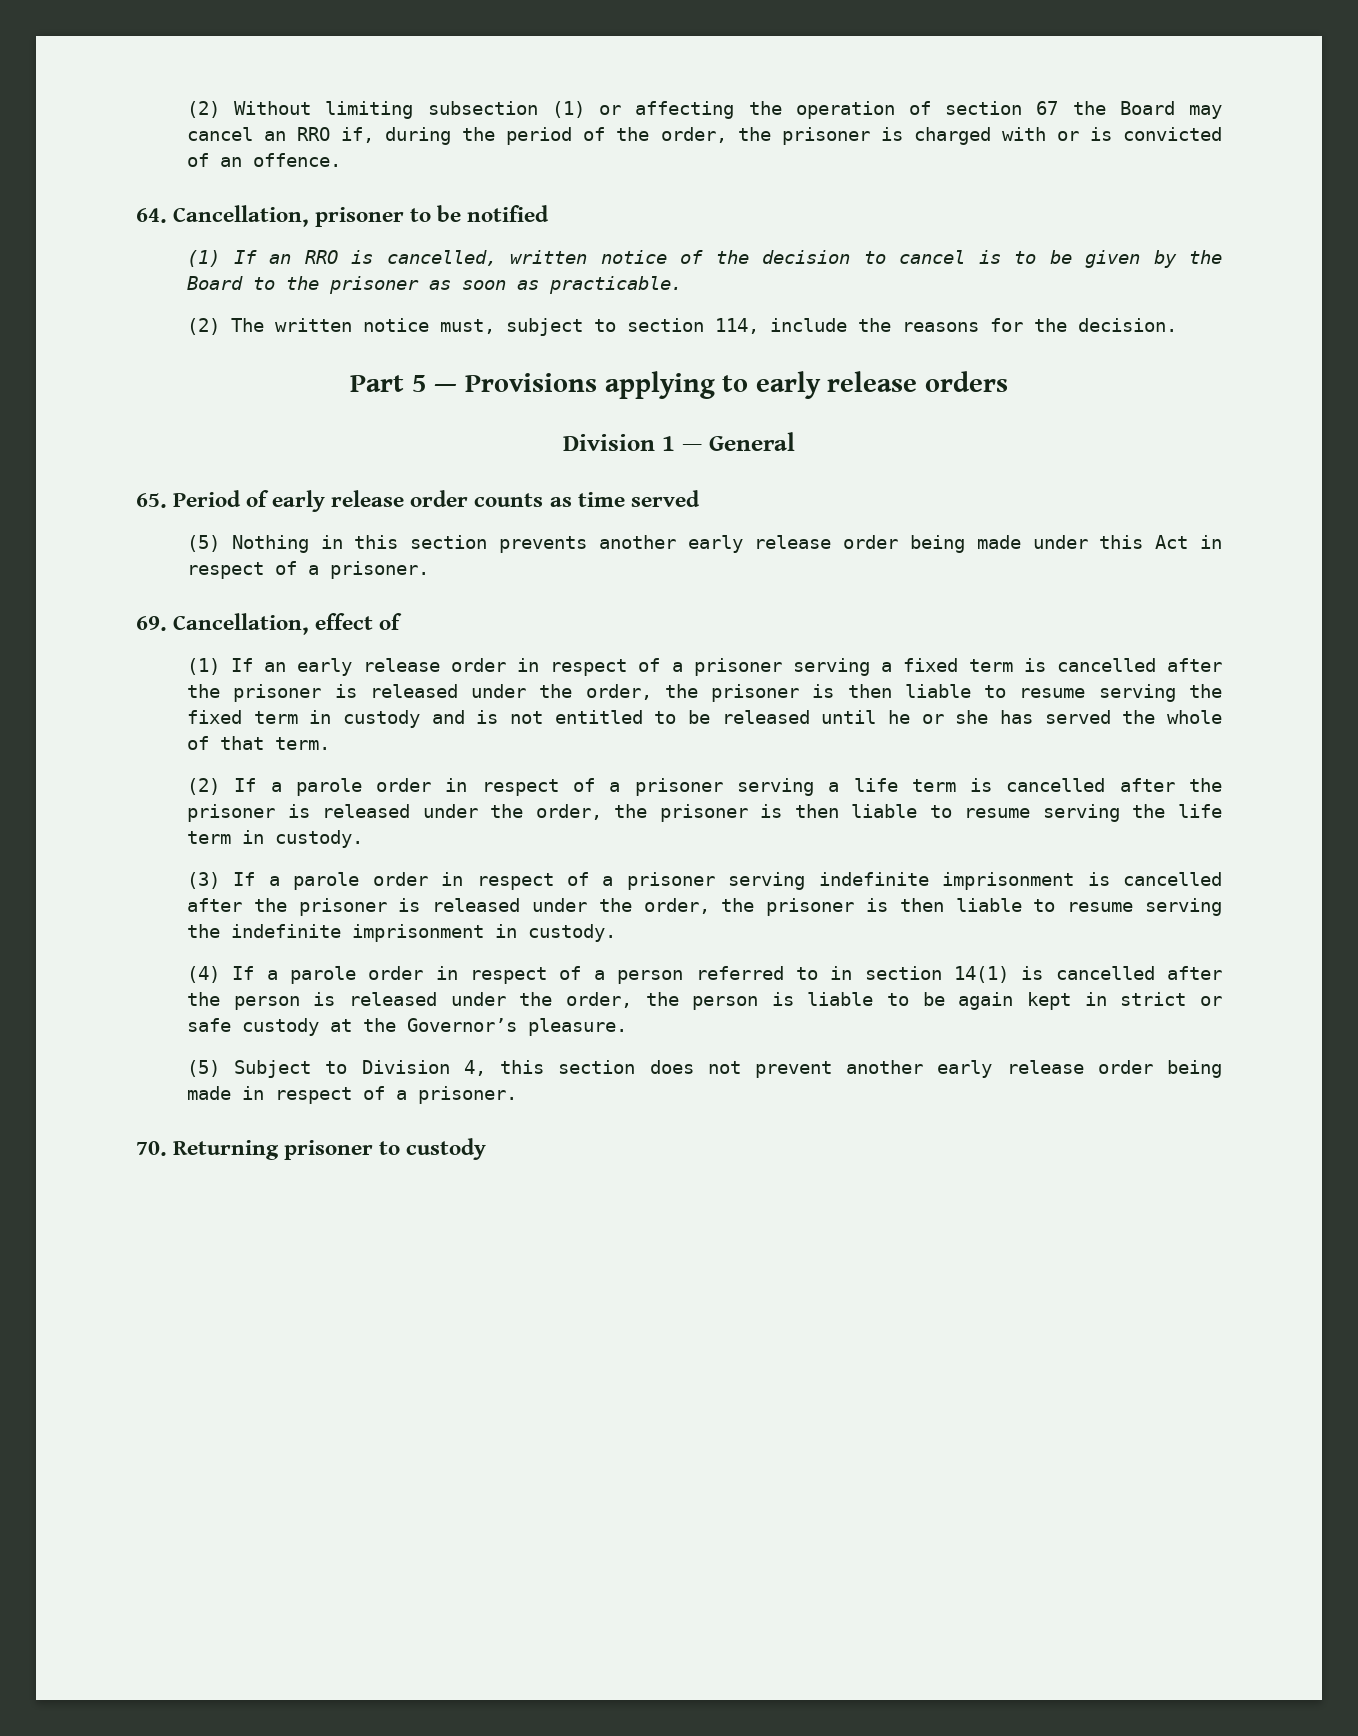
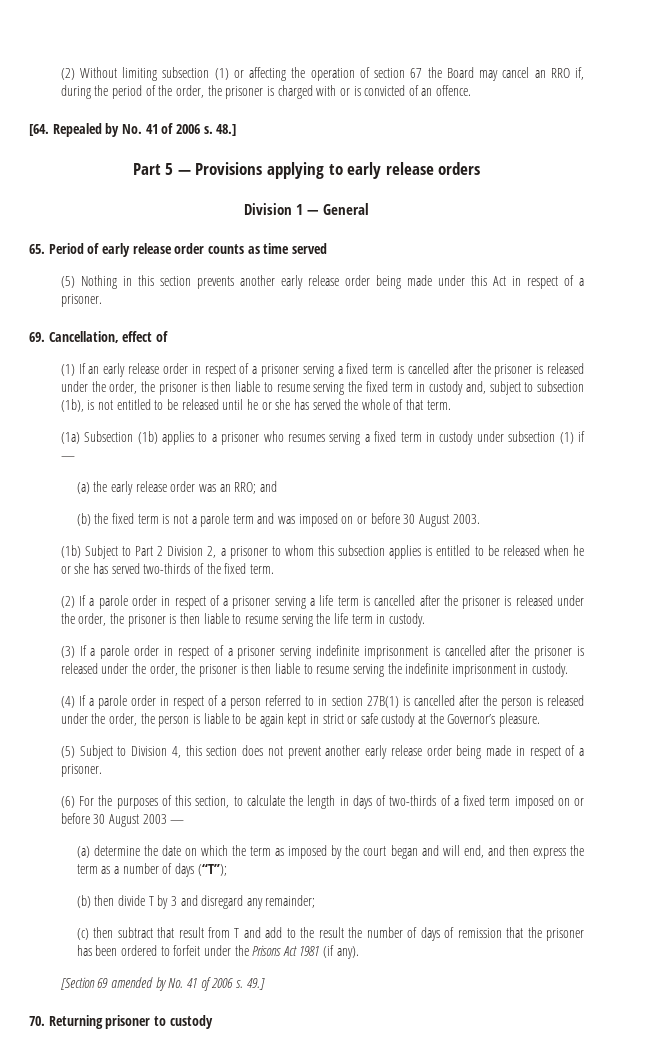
- 64. Cancellation, prisoner to be notified
- (1) If an RRO is cancelled, written notice of the decision to cancel is to be given by the Board to the prisoner as soon as practicable.
- (2) The written notice must, subject to section 114, include the reasons for the decision.
+ [64. Repealed by No. 41 of 2006 s. 48.]
- (1) If an early release order in respect of a prisoner serving a fixed term is cancelled after the prisoner is released under the order, the prisoner is then liable to resume serving the fixed term in custody and is not entitled to be released until he or she has served the whole of that term.
+ (1) If an early release order in respect of a prisoner serving a fixed term is cancelled after the prisoner is released under the order, the prisoner is then liable to resume serving the fixed term in custody and, subject to subsection (1b), is not entitled to be released until he or she has served the whole of that term.
+ (1a) Subsection (1b) applies to a prisoner who resumes serving a fixed term in custody under subsection (1) if —
+ (a) the early release order was an RRO; and
+ (b) the fixed term is not a parole term and was imposed on or before 30 August 2003.
+ (1b) Subject to Part 2 Division 2, a prisoner to whom this subsection applies is entitled to be released when he or she has served two-thirds of the fixed term.
- (4) If a parole order in respect of a person referred to in section 14(1) is cancelled after the person is released under the order, the person is liable to be again kept in strict or safe custody at the Governor’s pleasure.
+ (4) If a parole order in respect of a person referred to in section 27B(1) is cancelled after the person is released under the order, the person is liable to be again kept in strict or safe custody at the Governor’s pleasure.
+ (6) For the purposes of this section, to calculate the length in days of two-thirds of a fixed term imposed on or before 30 August 2003 —
+ (a) determine the date on which the term as imposed by the court began and will end, and then express the term as a number of days (“T”);
+ (b) then divide T by 3 and disregard any remainder;
+ (c) then subtract that result from T and add to the result the number of days of remission that the prisoner has been ordered to forfeit under the Prisons Act 1981 (if any).
+ [Section 69 amended by No. 41 of 2006 s. 49.]

